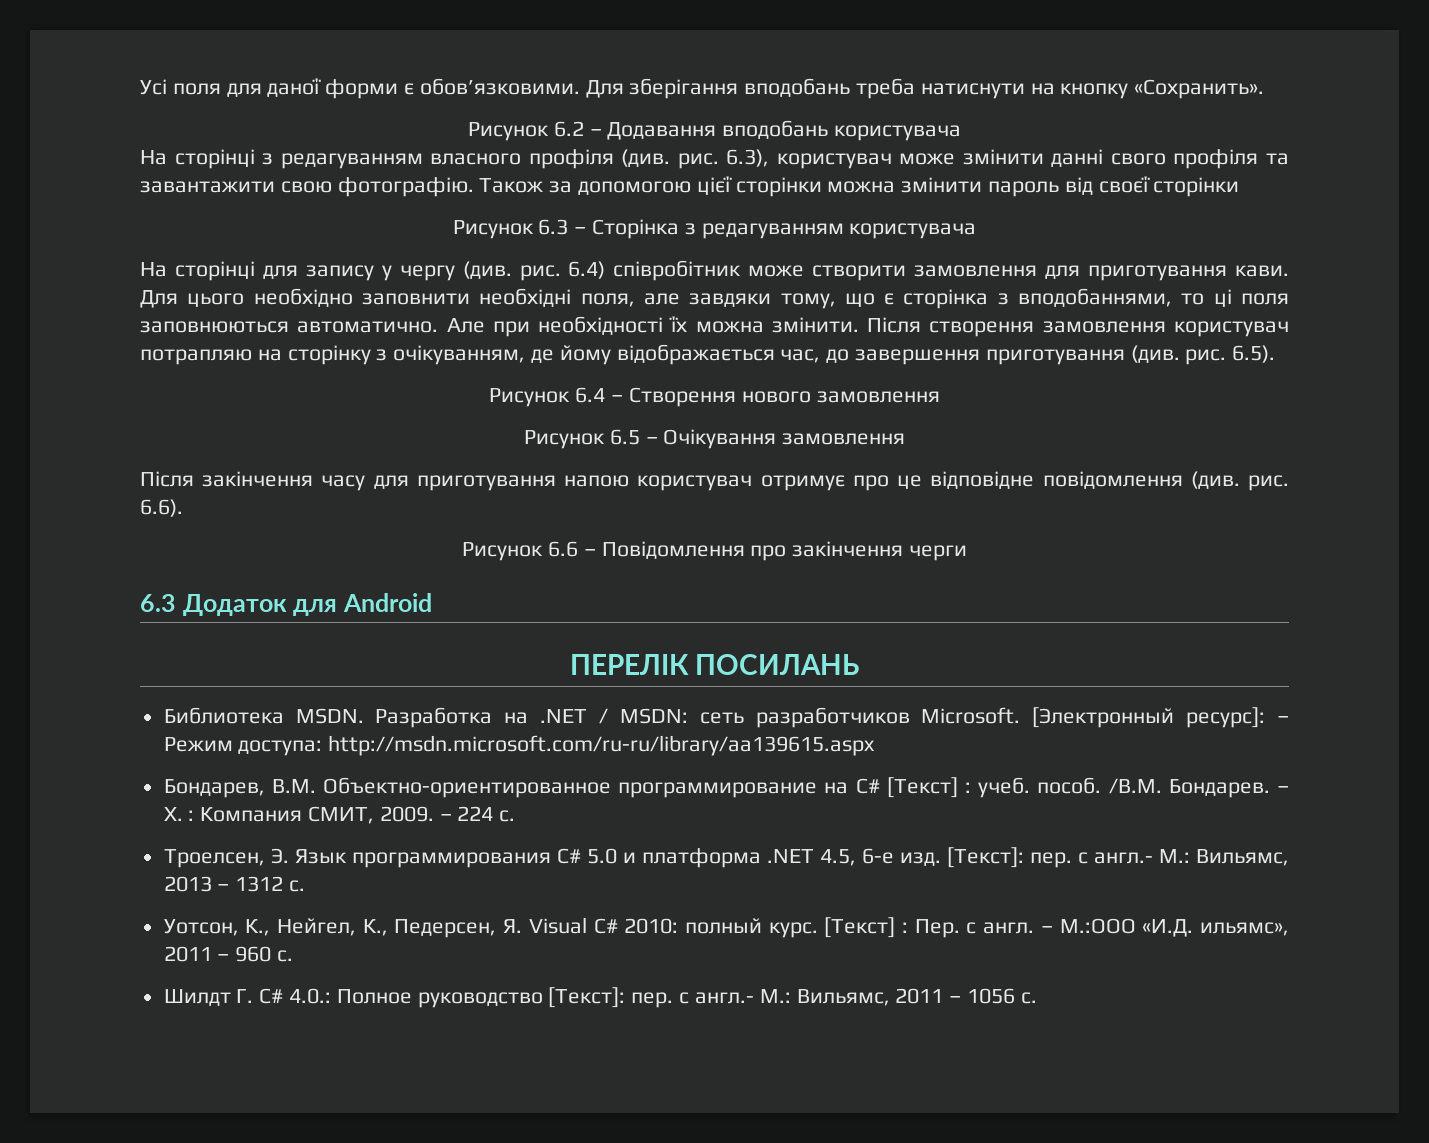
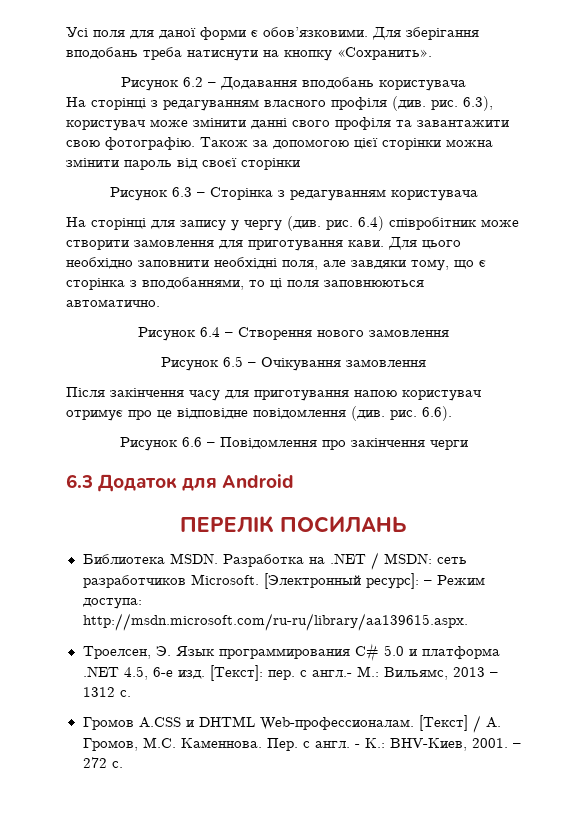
- Але при необхідності їх можна змінити. Після створення замовлення користувач потрапляю на сторінку з очікуванням, де йому відображається час, до завершення приготування (див. рис. 6.5).
- [Электронный ресурс]: – Режим доступа: http://msdn.microsoft.com/ru-ru/library/aa139615.aspx
- Бондарев, В.М. Объектно-ориентированное программирование на С# [Текст] : учеб. пособ. /В.М. Бондарев. – Х. : Компания СМИТ, 2009. – 224 с.
+ [Электронный ресурс]: – Режим доступа: http://msdn.microsoft.com/ru-ru/library/aa139615.aspx.
- Уотсон, К., Нейгел, К., Педерсен, Я. Visual C# 2010: полный курс. [Текст] : Пер. с англ. – М.:ООО «И.Д. ильямс», 2011 – 960 с.
- Шилдт Г. C# 4.0.: Полное руководство [Текст]: пер. с англ.- М.: Вильямс, 2011 – 1056 с.
+ Громов А.CSS и DHTML Web-профессионалам. [Текст] / А. Громов, М.С. Каменнова. Пер. с англ. - К.: BHV-Киев, 2001. – 272 с.

